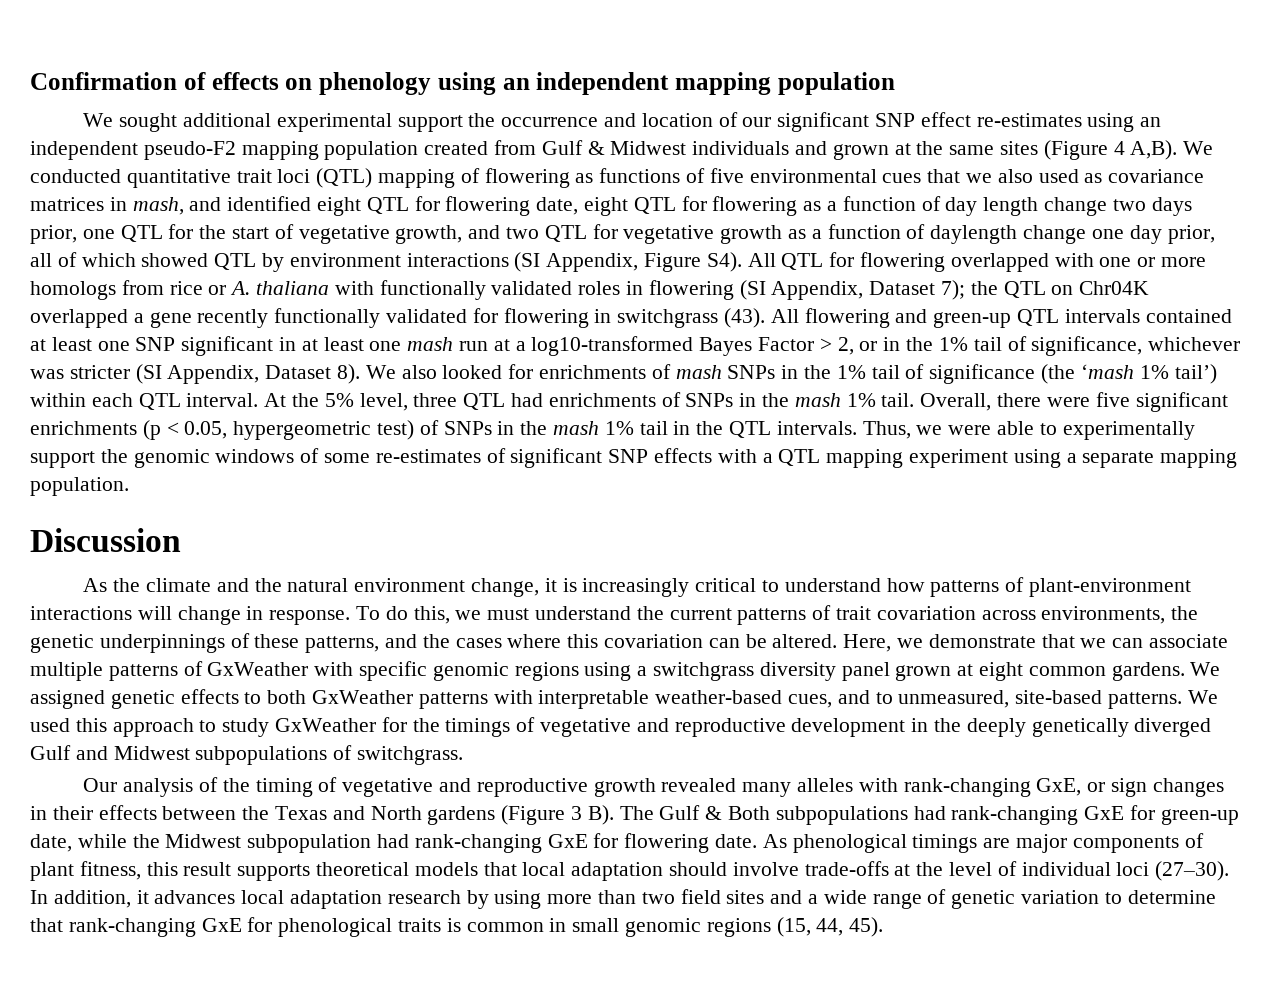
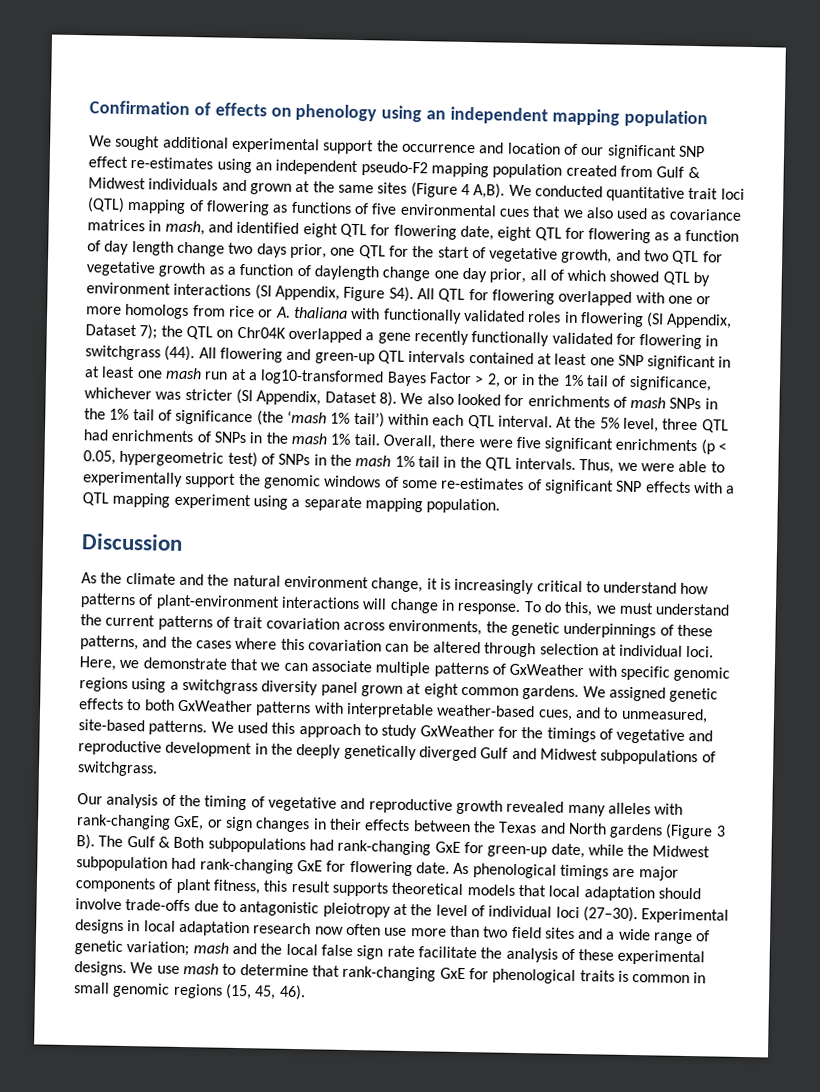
- the QTL on Chr04K overlapped a gene recently functionally validated for flowering in switchgrass (43).
+ the QTL on Chr04K overlapped a gene recently functionally validated for flowering in switchgrass (44).
- To do this, we must understand the current patterns of trait covariation across environments, the genetic underpinnings of these patterns, and the cases where this covariation can be altered.
+ To do this, we must understand the current patterns of trait covariation across environments, the genetic underpinnings of these patterns, and the cases where this covariation can be altered through selection at individual loci.
- As phenological timings are major components of plant fitness, this result supports theoretical models that local adaptation should involve trade-offs at the level of individual loci (27–30).
+ As phenological timings are major components of plant fitness, this result supports theoretical models that local adaptation should involve trade-offs due to antagonistic pleiotropy at the level of individual loci (27–30).
- In addition, it advances local adaptation research by using more than two field sites and a wide range of genetic variation to determine that rank-changing GxE for phenological traits is common in small genomic regions (15, 44, 45).
+ Experimental designs in local adaptation research now often use more than two field sites and a wide range of genetic variation; mash and the local false sign rate facilitate the analysis of these experimental designs. We use mash to determine that rank-changing GxE for phenological traits is common in small genomic regions (15, 45, 46).

